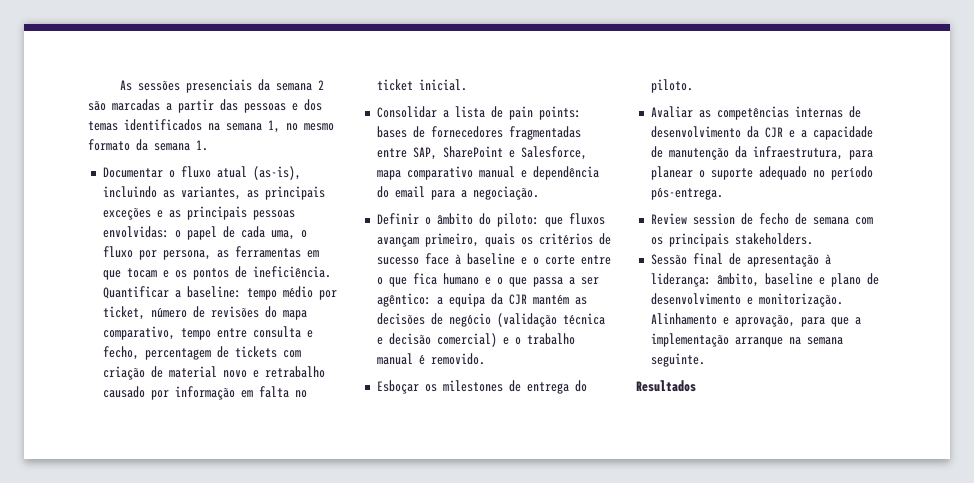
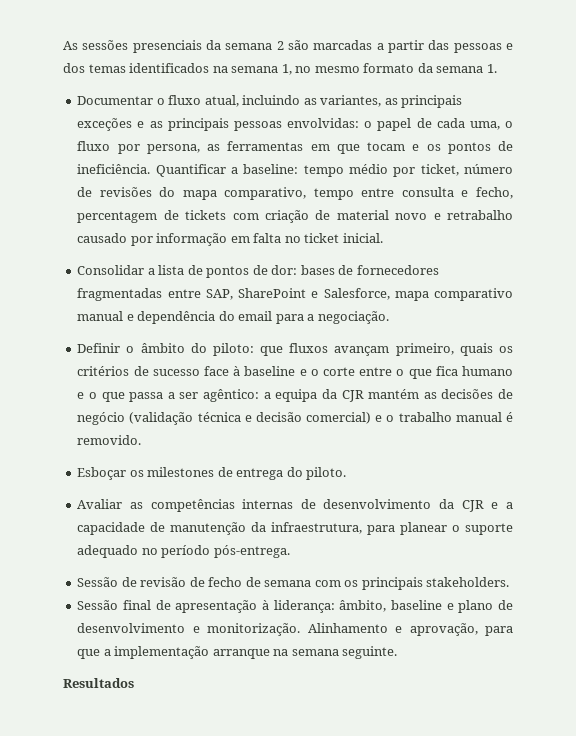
- Documentar o fluxo atual (as-is), incluindo as variantes, as principais exceções e as principais pessoas envolvidas: o papel de cada uma, o fluxo por persona, as ferramentas em que tocam e os pontos de ineficiência.
+ Documentar o fluxo atual, incluindo as variantes, as principais exceções e as principais pessoas envolvidas: o papel de cada uma, o fluxo por persona, as ferramentas em que tocam e os pontos de ineficiência.
- Consolidar a lista de pain points: bases de fornecedores fragmentadas entre SAP, SharePoint e Salesforce, mapa comparativo manual e dependência do email para a negociação.
+ Consolidar a lista de pontos de dor: bases de fornecedores fragmentadas entre SAP, SharePoint e Salesforce, mapa comparativo manual e dependência do email para a negociação.
- Review session de fecho de semana com os principais stakeholders.
+ Sessão de revisão de fecho de semana com os principais stakeholders.

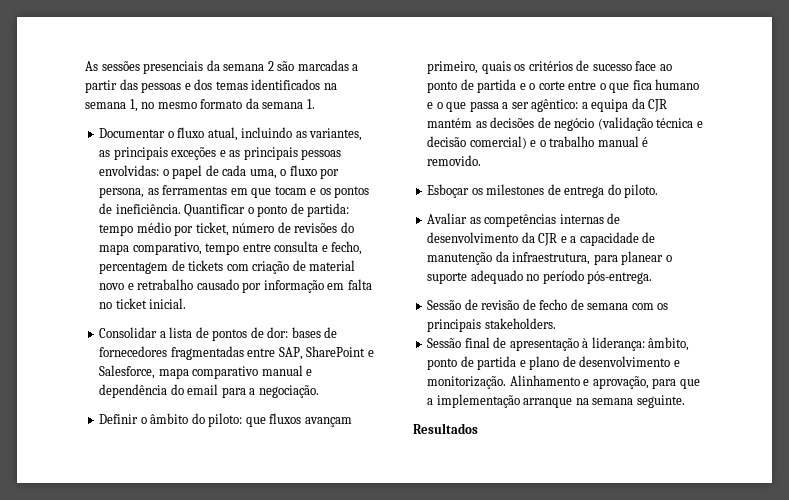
- Quantificar a baseline: tempo médio por ticket, número de revisões do mapa comparativo, tempo entre consulta e fecho, percentagem de tickets com criação de material novo e retrabalho causado por informação em falta no ticket inicial.
+ Quantificar o ponto de partida: tempo médio por ticket, número de revisões do mapa comparativo, tempo entre consulta e fecho, percentagem de tickets com criação de material novo e retrabalho causado por informação em falta no ticket inicial.
- Definir o âmbito do piloto: que fluxos avançam primeiro, quais os critérios de sucesso face à baseline e o corte entre o que fica humano e o que passa a ser agêntico: a equipa da CJR mantém as decisões de negócio (validação técnica e decisão comercial) e o trabalho manual é removido.
+ Definir o âmbito do piloto: que fluxos avançam primeiro, quais os critérios de sucesso face ao ponto de partida e o corte entre o que fica humano e o que passa a ser agêntico: a equipa da CJR mantém as decisões de negócio (validação técnica e decisão comercial) e o trabalho manual é removido.
- Sessão final de apresentação à liderança: âmbito, baseline e plano de desenvolvimento e monitorização.
+ Sessão final de apresentação à liderança: âmbito, ponto de partida e plano de desenvolvimento e monitorização.

